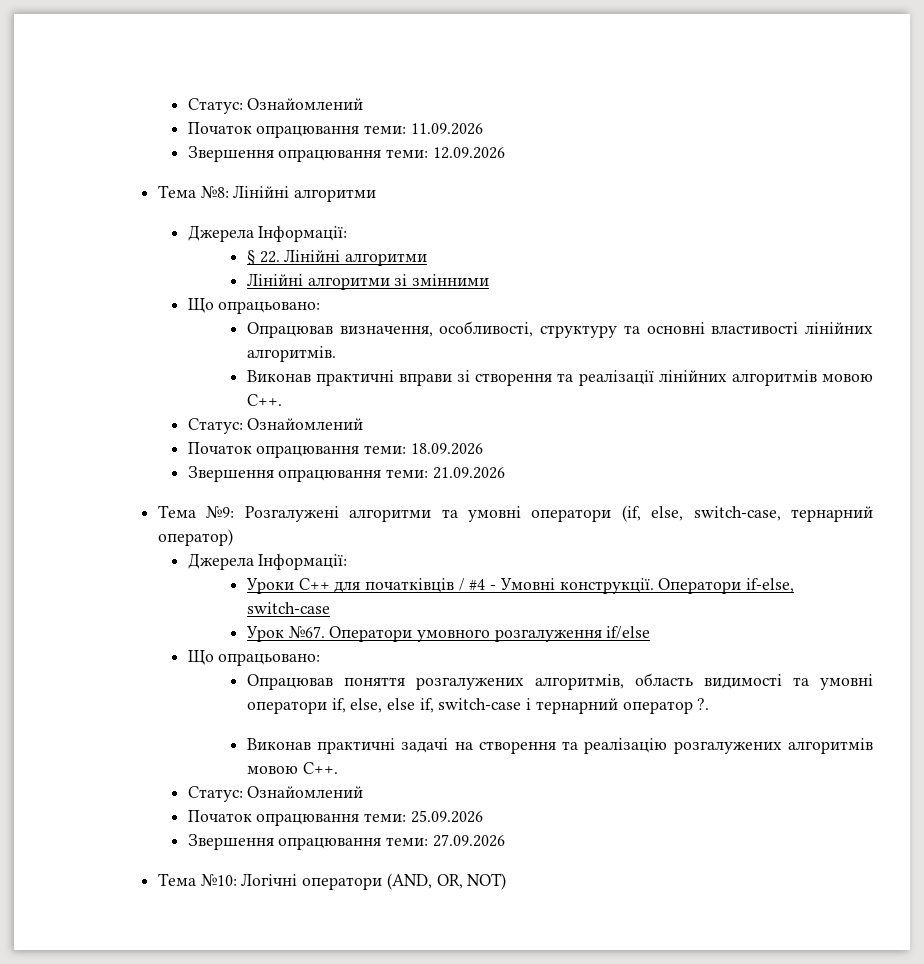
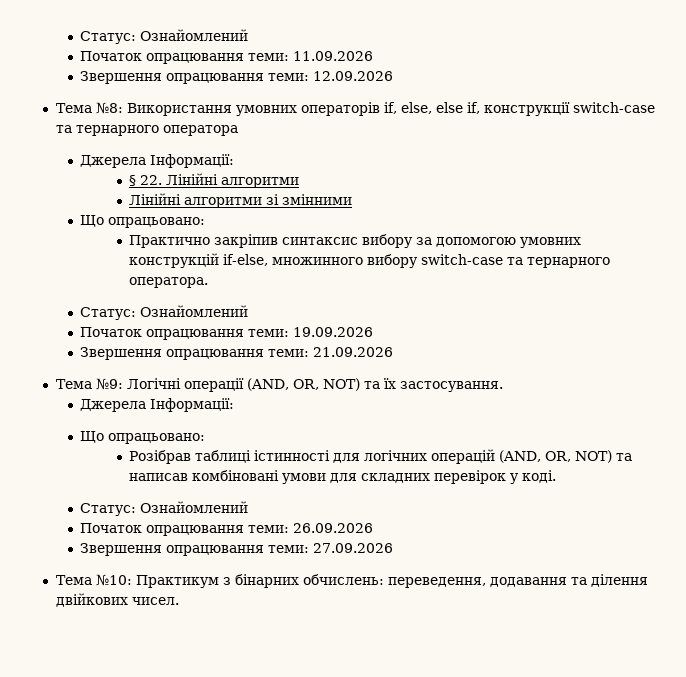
- Тема №8: Лінійні алгоритми
+ Тема №8: Використання умовних операторів if, else, else if, конструкції switch-case та тернарного оператора
- Опрацював визначення, особливості, структуру та основні властивості лінійних алгоритмів.
- Виконав практичні вправи зі створення та реалізації лінійних алгоритмів мовою C++.
+ Практично закріпив синтаксис вибору за допомогою умовних конструкцій if-else, множинного вибору switch-case та тернарного оператора.
  Статус: Ознайомлений
- Початок опрацювання теми: 18.09.2026
+ Початок опрацювання теми: 19.09.2026
- Тема №9: Розгалужені алгоритми та умовні оператори (if, else, switch-case, тернарний оператор)
+ Тема №9: Логічні операції (AND, OR, NOT) та їх застосування.
  Джерела Інформації:
- Уроки C++ для початківців / #4 - Умовні конструкції. Оператори if-else, switch-case
- Урок №67. Оператори умовного розгалуження if/else
  Що опрацьовано:
- Опрацював поняття розгалужених алгоритмів, область видимості та умовні оператори if, else, else if, switch-case і тернарний оператор ?.
- Виконав практичні задачі на створення та реалізацію розгалужених алгоритмів мовою C++.
+ Розібрав таблиці істинності для логічних операцій (AND, OR, NOT) та написав комбіновані умови для складних перевірок у коді.
  Статус: Ознайомлений
- Початок опрацювання теми: 25.09.2026
+ Початок опрацювання теми: 26.09.2026
- Тема №10: Логічні оператори (AND, OR, NOT)
+ Тема №10: Практикум з бінарних обчислень: переведення, додавання та ділення двійкових чисел.

